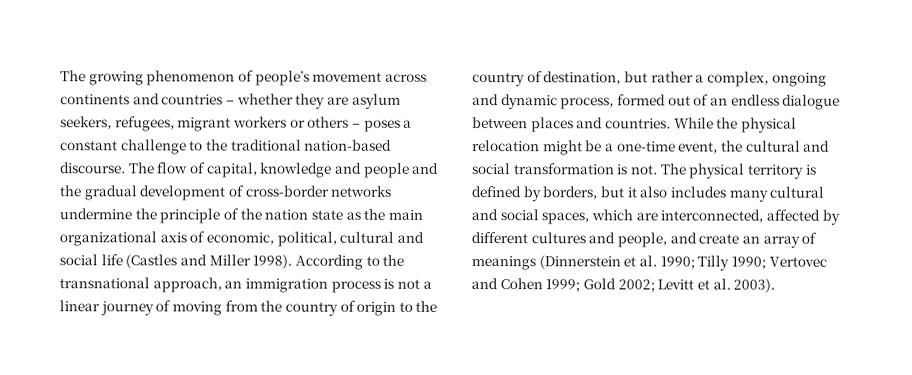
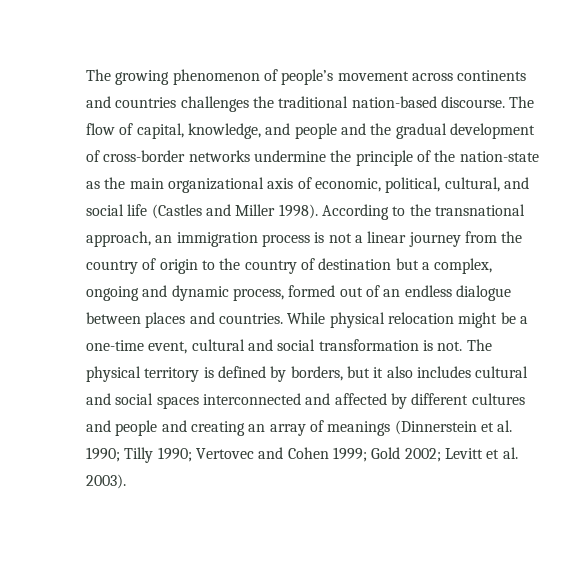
- The growing phenomenon of people’s movement across continents and countries – whether they are asylum seekers, refugees, migrant workers or others – poses a constant challenge to the traditional nation-based discourse.
+ The growing phenomenon of people’s movement across continents and countries challenges the traditional nation-based discourse.
- The flow of capital, knowledge and people and the gradual development of cross-border networks undermine the principle of the nation state as the main organizational axis of economic, political, cultural and social life (Castles and Miller 1998).
+ The flow of capital, knowledge, and people and the gradual development of cross-border networks undermine the principle of the nation-state as the main organizational axis of economic, political, cultural, and social life (Castles and Miller 1998).
- According to the transnational approach, an immigration process is not a linear journey of moving from the country of origin to the country of destination, but rather a complex, ongoing and dynamic process, formed out of an endless dialogue between places and countries.
+ According to the transnational approach, an immigration process is not a linear journey from the country of origin to the country of destination but a complex, ongoing and dynamic process, formed out of an endless dialogue between places and countries.
- While the physical relocation might be a one-time event, the cultural and social transformation is not.
+ While physical relocation might be a one-time event, cultural and social transformation is not.
- The physical territory is defined by borders, but it also includes many cultural and social spaces, which are interconnected, affected by different cultures and people, and create an array of meanings (Dinnerstein et al. 1990; Tilly 1990; Vertovec and Cohen 1999; Gold 2002; Levitt et al. 2003).
+ The physical territory is defined by borders, but it also includes cultural and social spaces interconnected and affected by different cultures and people and creating an array of meanings (Dinnerstein et al. 1990; Tilly 1990; Vertovec and Cohen 1999; Gold 2002; Levitt et al. 2003).

